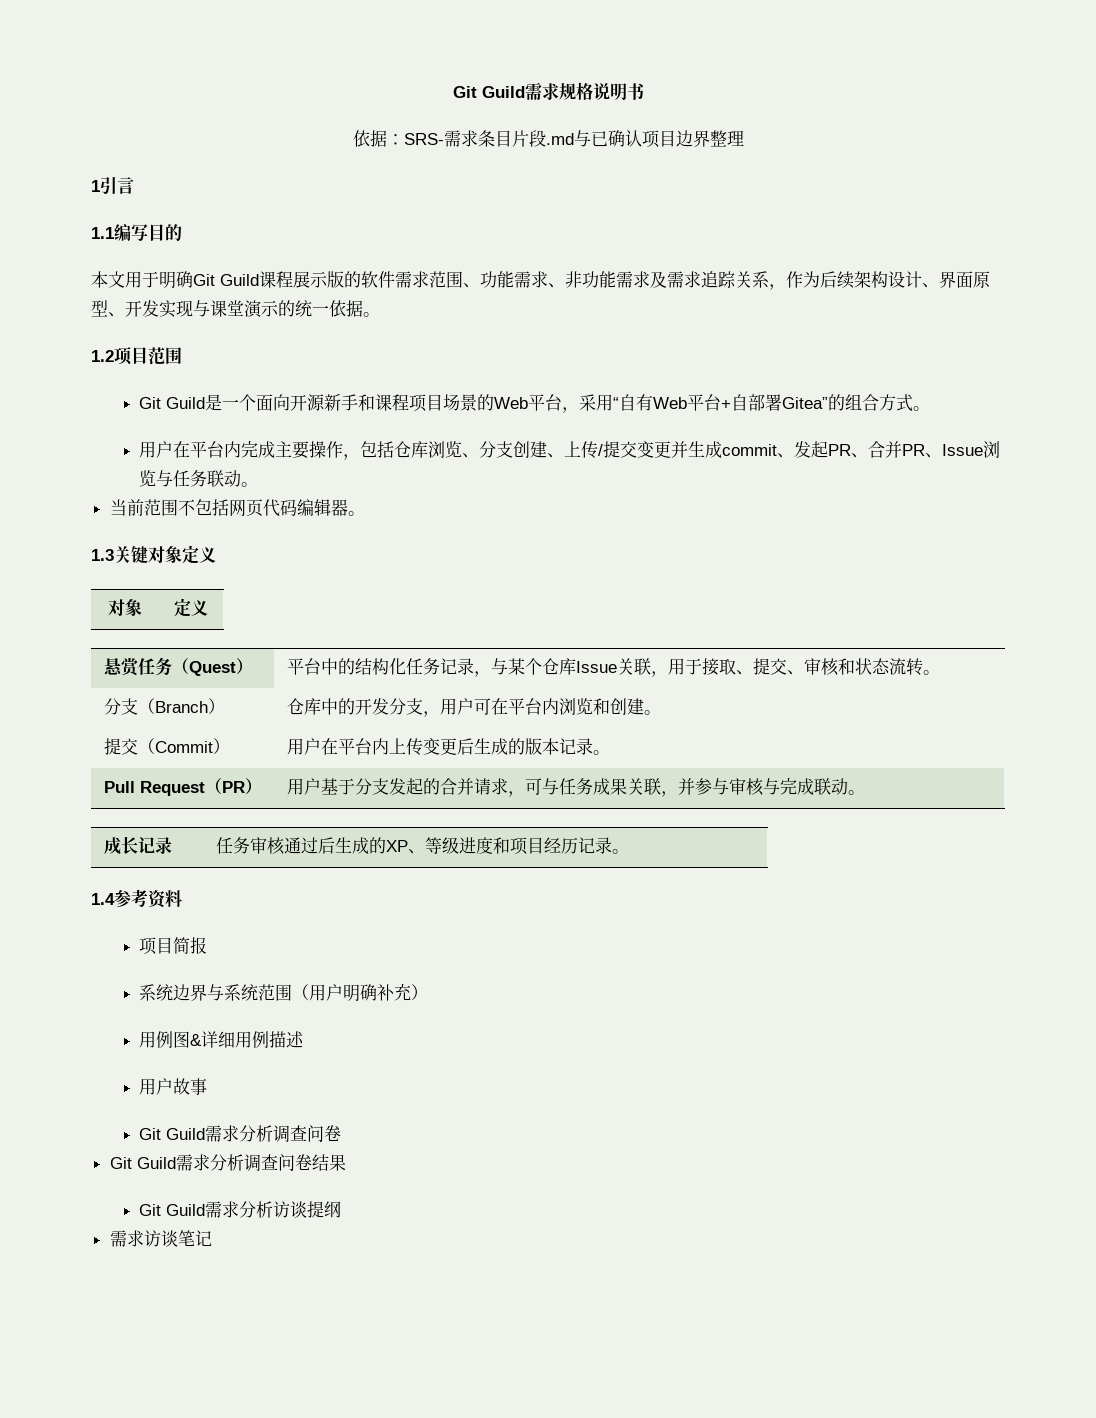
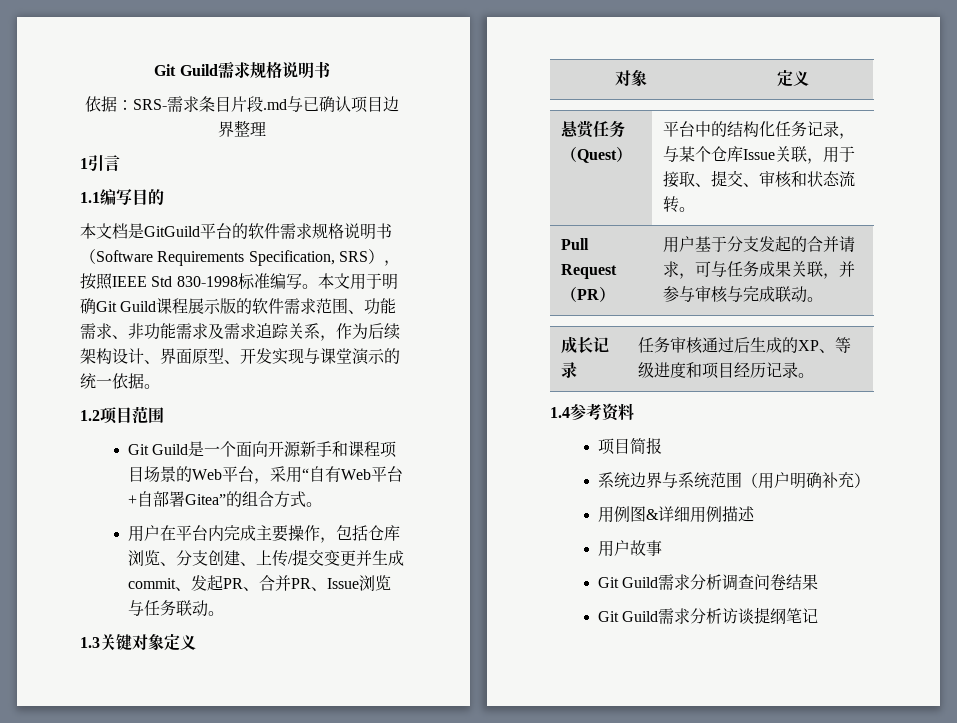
- 本文用于明确Git Guild课程展示版的软件需求范围、功能需求、非功能需求及需求追踪关系，作为后续架构设计、界面原型、开发实现与课堂演示的统一依据。
+ 本文档是GitGuild平台的软件需求规格说明书（Software Requirements Specification, SRS），按照IEEE Std 830-1998标准编写。本文用于明确Git Guild课程展示版的软件需求范围、功能需求、非功能需求及需求追踪关系，作为后续架构设计、界面原型、开发实现与课堂演示的统一依据。
- 当前范围不包括网页代码编辑器。
- 分支（Branch） | 仓库中的开发分支，用户可在平台内浏览和创建。
- 提交（Commit） | 用户在平台内上传变更后生成的版本记录。
  用户故事
- Git Guild需求分析调查问卷
- Git Guild需求分析访谈提纲
- 需求访谈笔记
+ Git Guild需求分析访谈提纲笔记

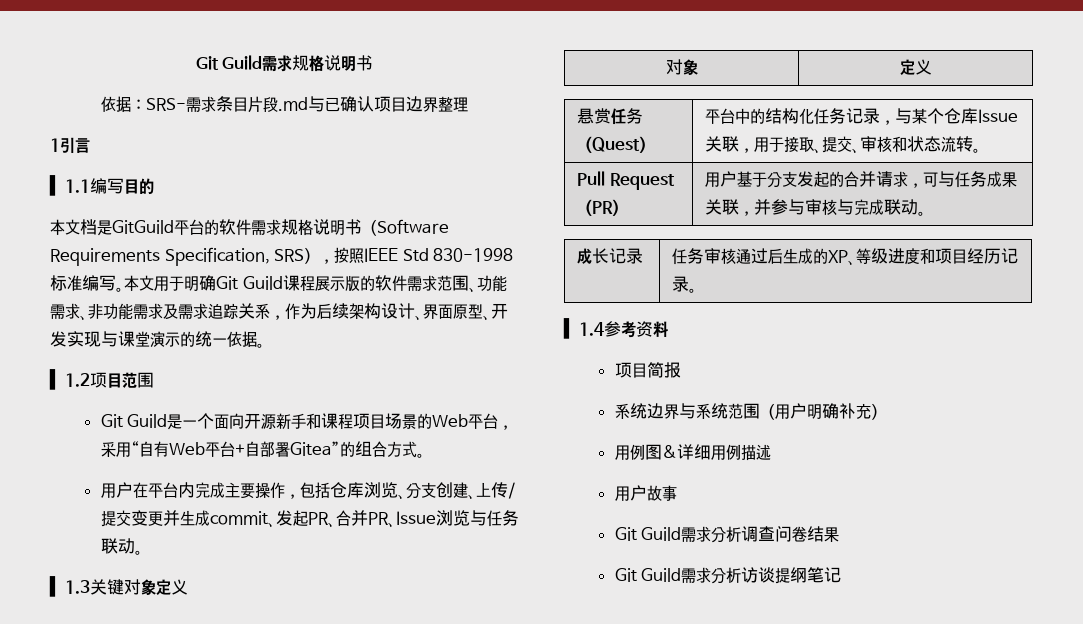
- 1.1编写目的
+ ▌ 1.1编写目的
- 1.2项目范围
+ ▌ 1.2项目范围
- 1.3关键对象定义
+ ▌ 1.3关键对象定义
- 1.4参考资料
+ ▌ 1.4参考资料

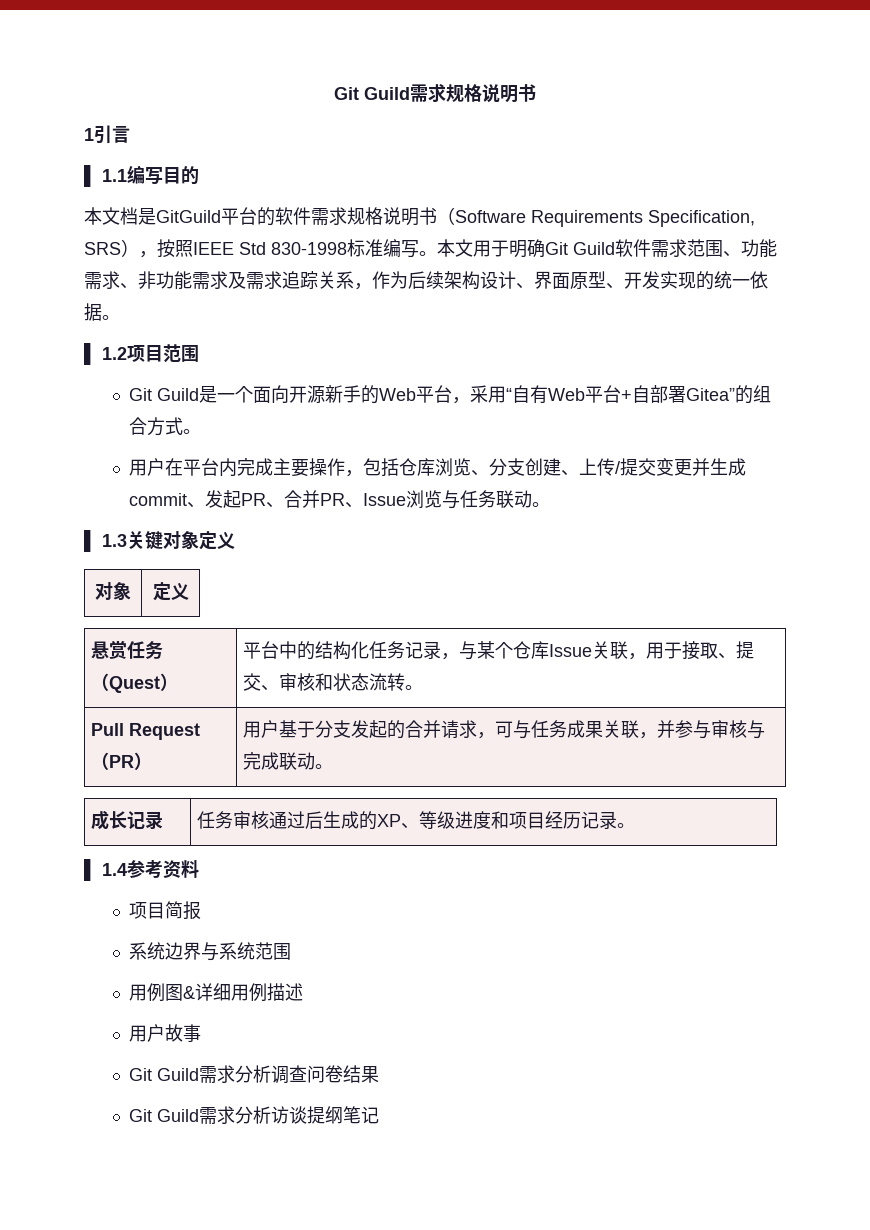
- 依据：SRS-需求条目片段.md与已确认项目边界整理
- 本文用于明确Git Guild课程展示版的软件需求范围、功能需求、非功能需求及需求追踪关系，作为后续架构设计、界面原型、开发实现与课堂演示的统一依据。
+ 本文用于明确Git Guild软件需求范围、功能需求、非功能需求及需求追踪关系，作为后续架构设计、界面原型、开发实现的统一依据。
- Git Guild是一个面向开源新手和课程项目场景的Web平台，采用“自有Web平台+自部署Gitea”的组合方式。
+ Git Guild是一个面向开源新手的Web平台，采用“自有Web平台+自部署Gitea”的组合方式。
- 系统边界与系统范围（用户明确补充）
+ 系统边界与系统范围

